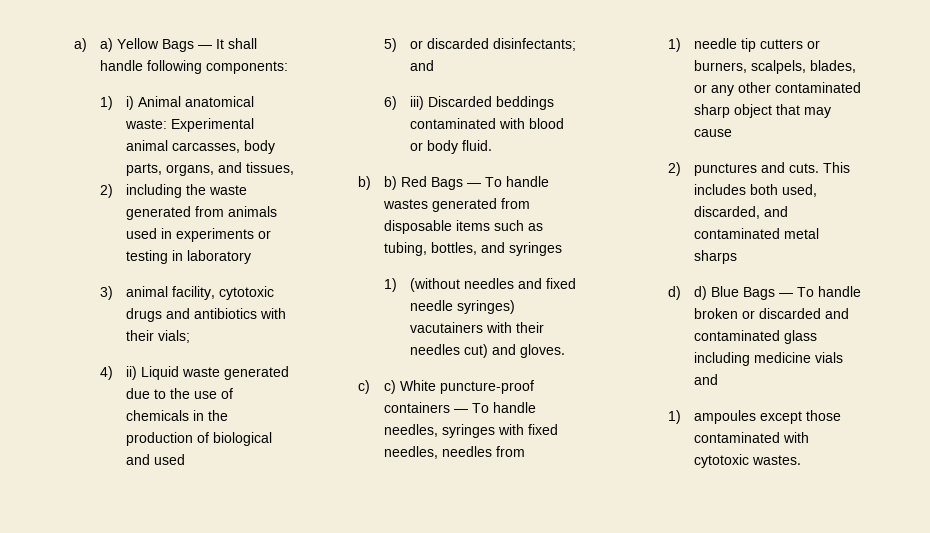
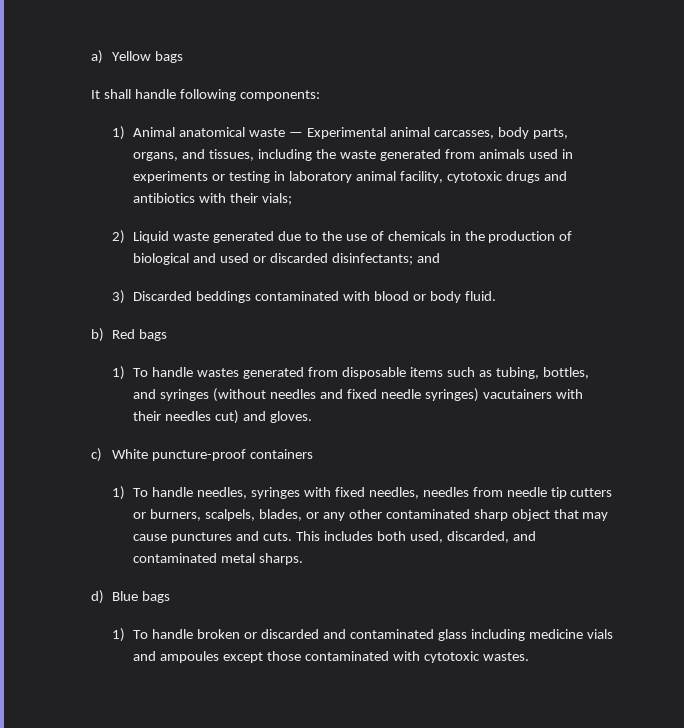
- a) a) Yellow Bags — It shall handle following components:
+ a) Yellow bags
+ It shall handle following components:
- 1) i) Animal anatomical waste: Experimental animal carcasses, body parts, organs, and tissues,
- 2) including the waste generated from animals used in experiments or testing in laboratory
- 3) animal facility, cytotoxic drugs and antibiotics with their vials;
+ 1) Animal anatomical waste — Experimental animal carcasses, body parts, organs, and tissues, including the waste generated from animals used in experiments or testing in laboratory animal facility, cytotoxic drugs and antibiotics with their vials;
- 4) ii) Liquid waste generated due to the use of chemicals in the production of biological and used
- 5) or discarded disinfectants; and
+ 2) Liquid waste generated due to the use of chemicals in the production of biological and used or discarded disinfectants; and
- 6) iii) Discarded beddings contaminated with blood or body fluid.
+ 3) Discarded beddings contaminated with blood or body fluid.
- b) b) Red Bags — To handle wastes generated from disposable items such as tubing, bottles, and syringes
- 1) (without needles and fixed needle syringes) vacutainers with their needles cut) and gloves.
+ b) Red bags
+ 1) To handle wastes generated from disposable items such as tubing, bottles, and syringes (without needles and fixed needle syringes) vacutainers with their needles cut) and gloves.
- c) c) White puncture-proof containers — To handle needles, syringes with fixed needles, needles from
- 1) needle tip cutters or burners, scalpels, blades, or any other contaminated sharp object that may cause
- 2) punctures and cuts.
+ c) White puncture-proof containers
+ 1) To handle needles, syringes with fixed needles, needles from needle tip cutters or burners, scalpels, blades, or any other contaminated sharp object that may cause punctures and cuts.
- This includes both used, discarded, and contaminated metal sharps
- d) d) Blue Bags — To handle broken or discarded and contaminated glass including medicine vials and
- 1) ampoules except those contaminated with cytotoxic wastes.
+ This includes both used, discarded, and contaminated metal sharps.
+ d) Blue bags
+ 1) To handle broken or discarded and contaminated glass including medicine vials and ampoules except those contaminated with cytotoxic wastes.

